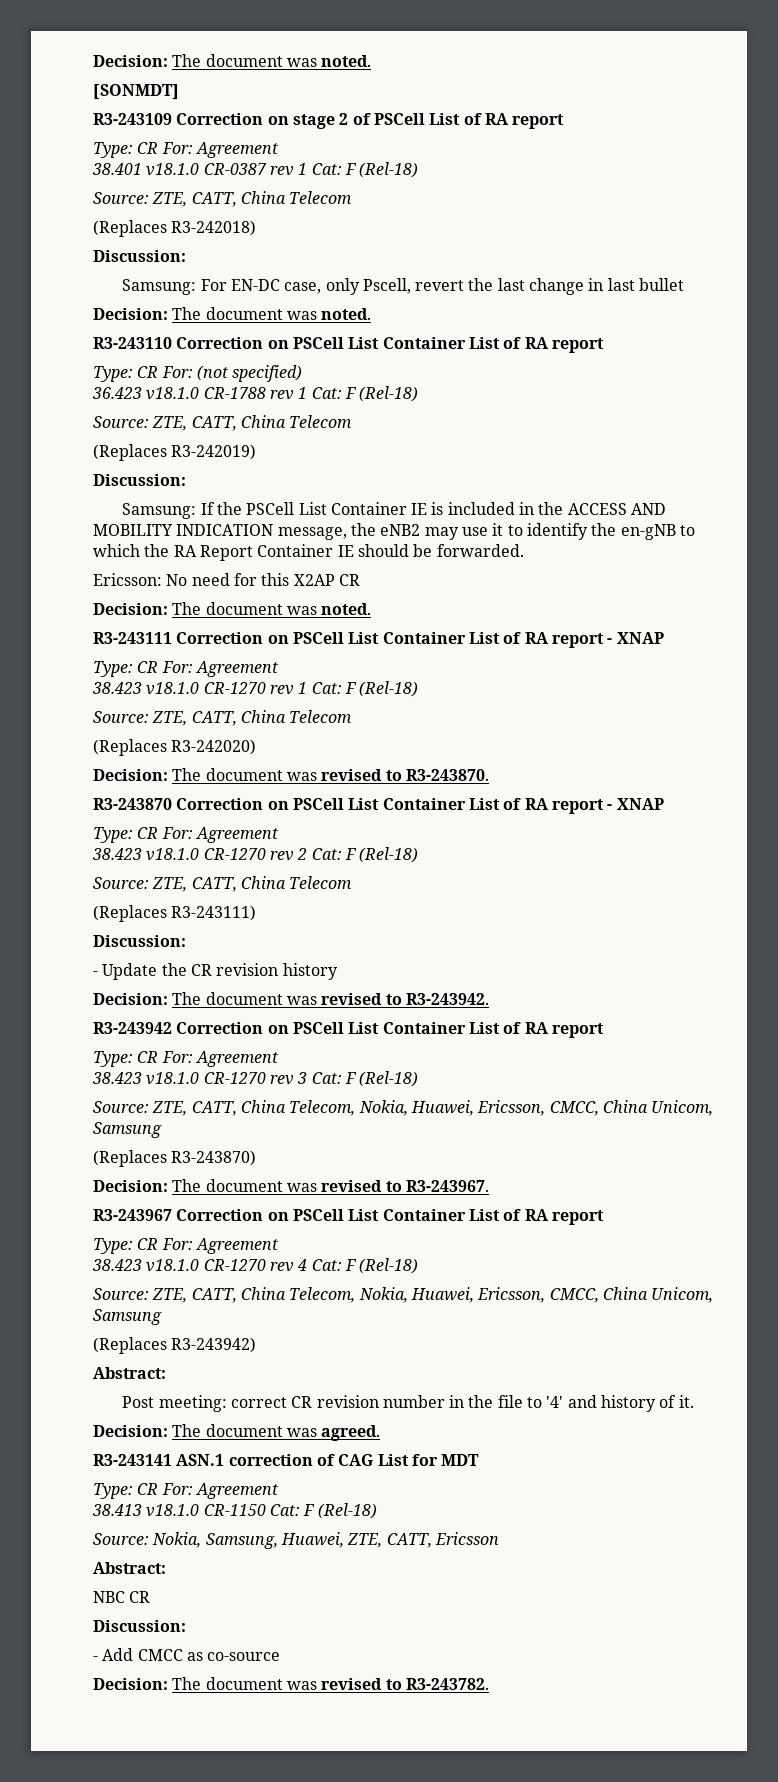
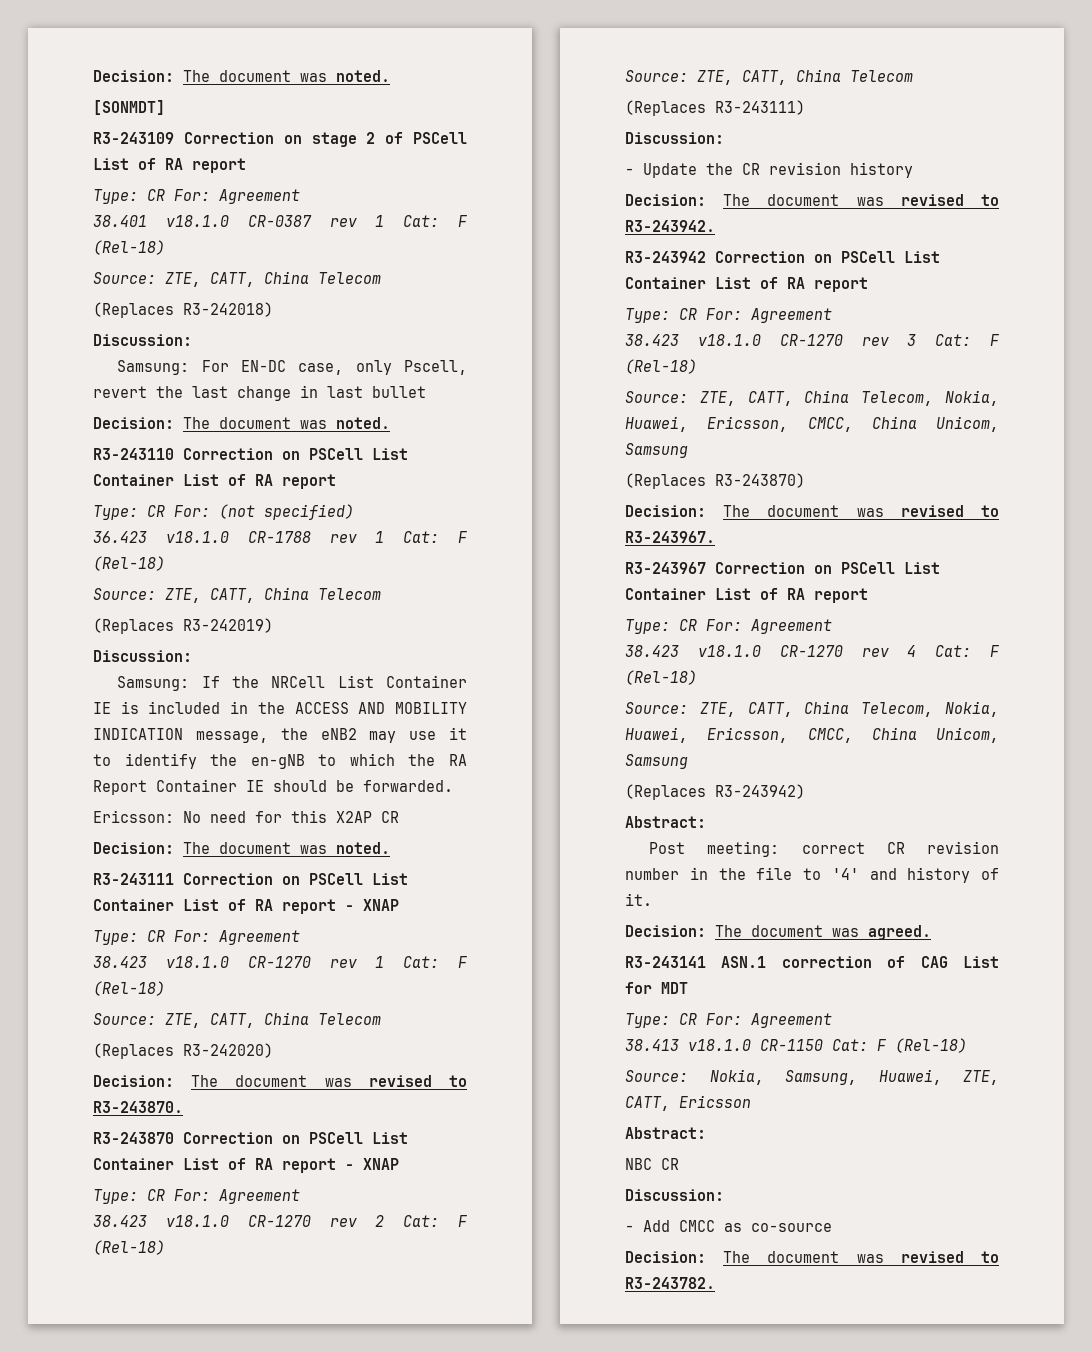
- Samsung: If the PSCell List Container IE is included in the ACCESS AND MOBILITY INDICATION message, the eNB2 may use it to identify the en-gNB to which the RA Report Container IE should be forwarded.
+ Samsung: If the NRCell List Container IE is included in the ACCESS AND MOBILITY INDICATION message, the eNB2 may use it to identify the en-gNB to which the RA Report Container IE should be forwarded.

